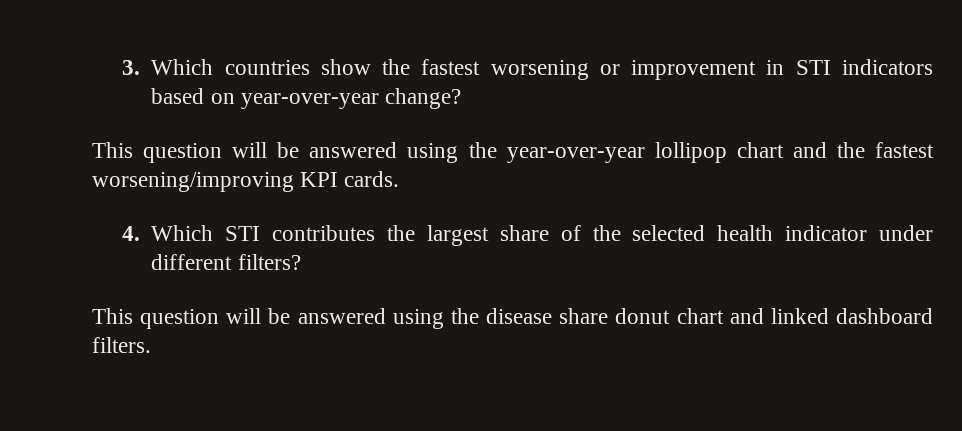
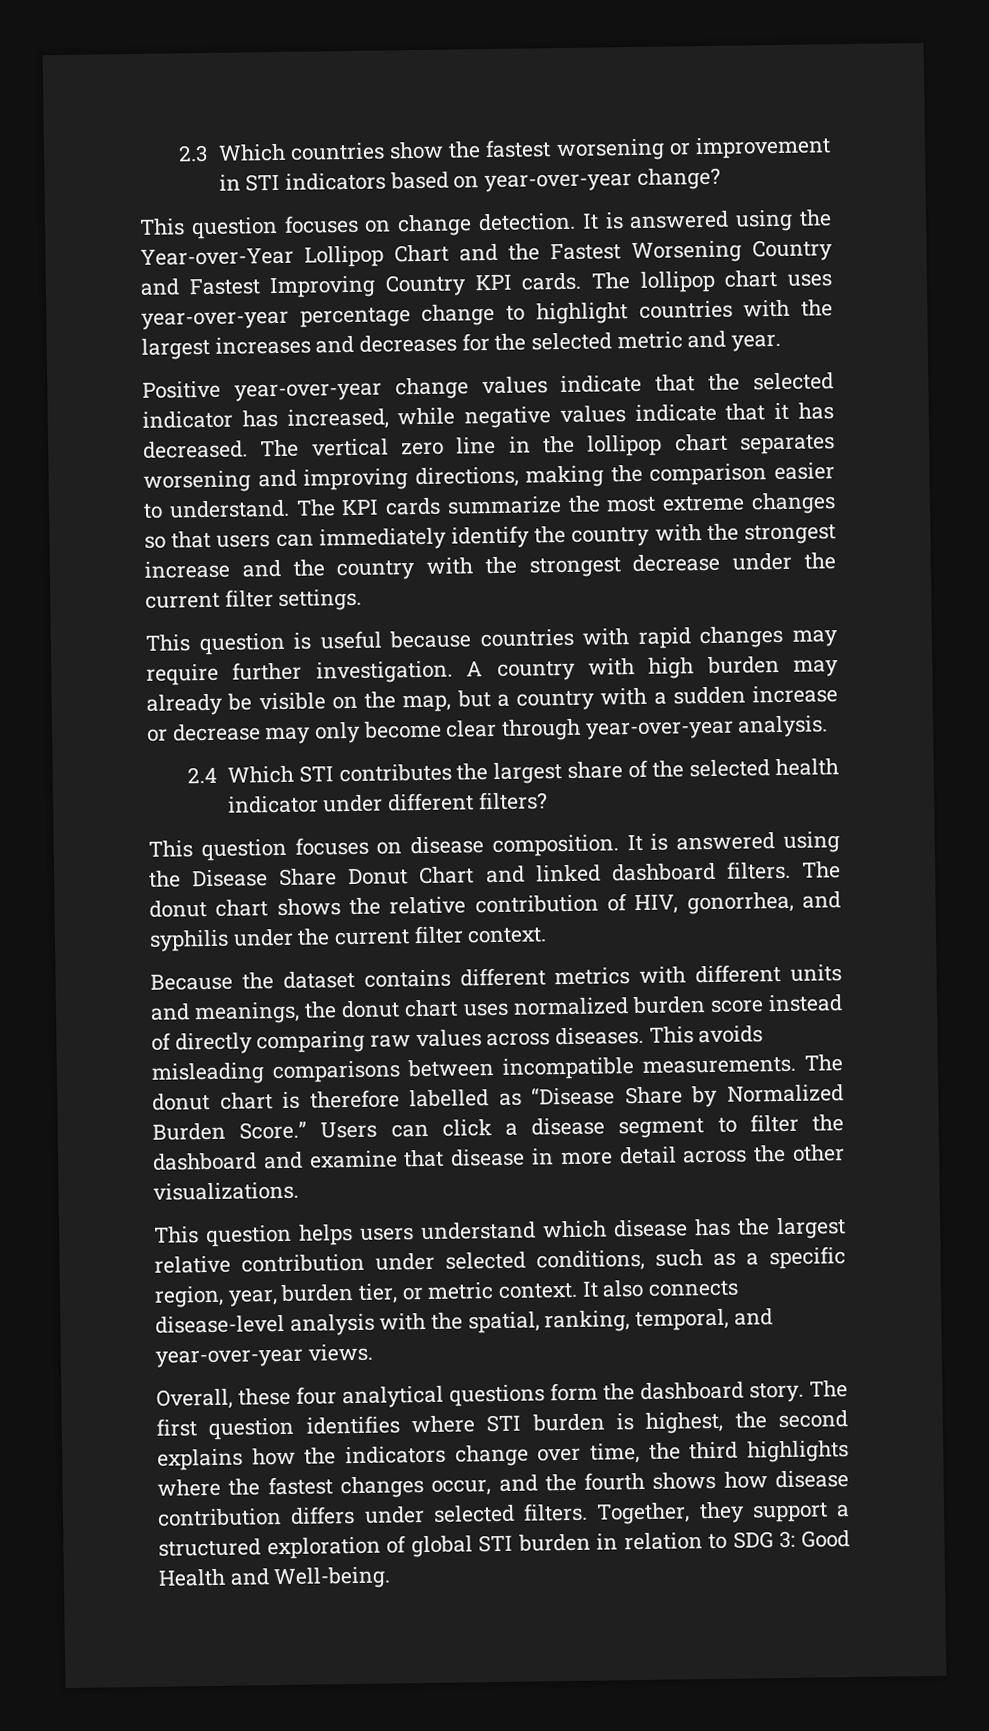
- 3. Which countries show the fastest worsening or improvement in STI indicators based on year-over-year change?
+ 2.3 Which countries show the fastest worsening or improvement in STI indicators based on year-over-year change?
- This question will be answered using the year-over-year lollipop chart and the fastest worsening/improving KPI cards.
- 4. Which STI contributes the largest share of the selected health indicator under different filters?
+ This question focuses on change detection. It is answered using the Year-over-Year Lollipop Chart and the Fastest Worsening Country and Fastest Improving Country KPI cards. The lollipop chart uses year-over-year percentage change to highlight countries with the largest increases and decreases for the selected metric and year.
+ Positive year-over-year change values indicate that the selected indicator has increased, while negative values indicate that it has decreased. The vertical zero line in the lollipop chart separates worsening and improving directions, making the comparison easier to understand. The KPI cards summarize the most extreme changes so that users can immediately identify the country with the strongest increase and the country with the strongest decrease under the current filter settings.
+ This question is useful because countries with rapid changes may require further investigation. A country with high burden may already be visible on the map, but a country with a sudden increase or decrease may only become clear through year-over-year analysis.
+ 2.4 Which STI contributes the largest share of the selected health indicator under different filters?
- This question will be answered using the disease share donut chart and linked dashboard filters.
+ This question focuses on disease composition. It is answered using the Disease Share Donut Chart and linked dashboard filters. The donut chart shows the relative contribution of HIV, gonorrhea, and syphilis under the current filter context.
+ Because the dataset contains different metrics with different units and meanings, the donut chart uses normalized burden score instead of directly comparing raw values across diseases. This avoids misleading comparisons between incompatible measurements. The donut chart is therefore labelled as “Disease Share by Normalized Burden Score.” Users can click a disease segment to filter the dashboard and examine that disease in more detail across the other visualizations.
+ This question helps users understand which disease has the largest relative contribution under selected conditions, such as a specific region, year, burden tier, or metric context. It also connects disease-level analysis with the spatial, ranking, temporal, and year-over-year views.
+ Overall, these four analytical questions form the dashboard story. The first question identifies where STI burden is highest, the second explains how the indicators change over time, the third highlights where the fastest changes occur, and the fourth shows how disease contribution differs under selected filters. Together, they support a structured exploration of global STI burden in relation to SDG 3: Good Health and Well-being.

